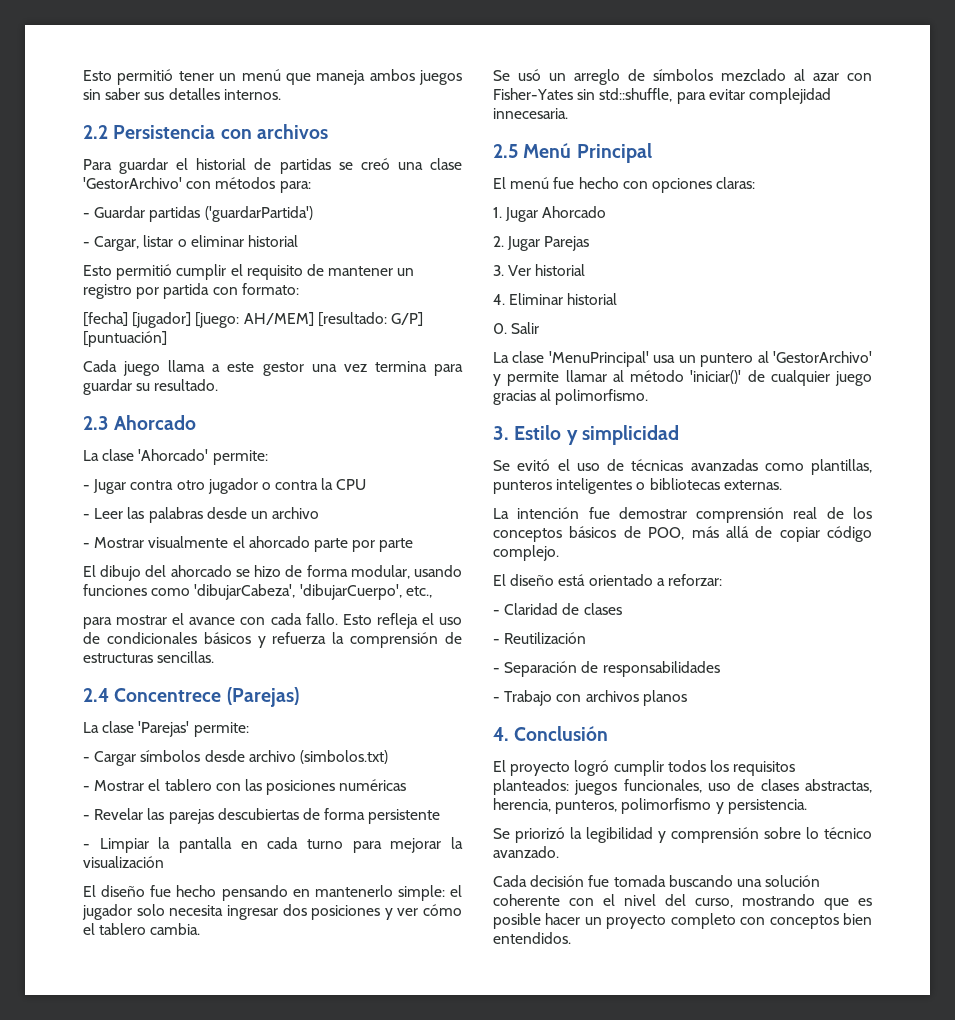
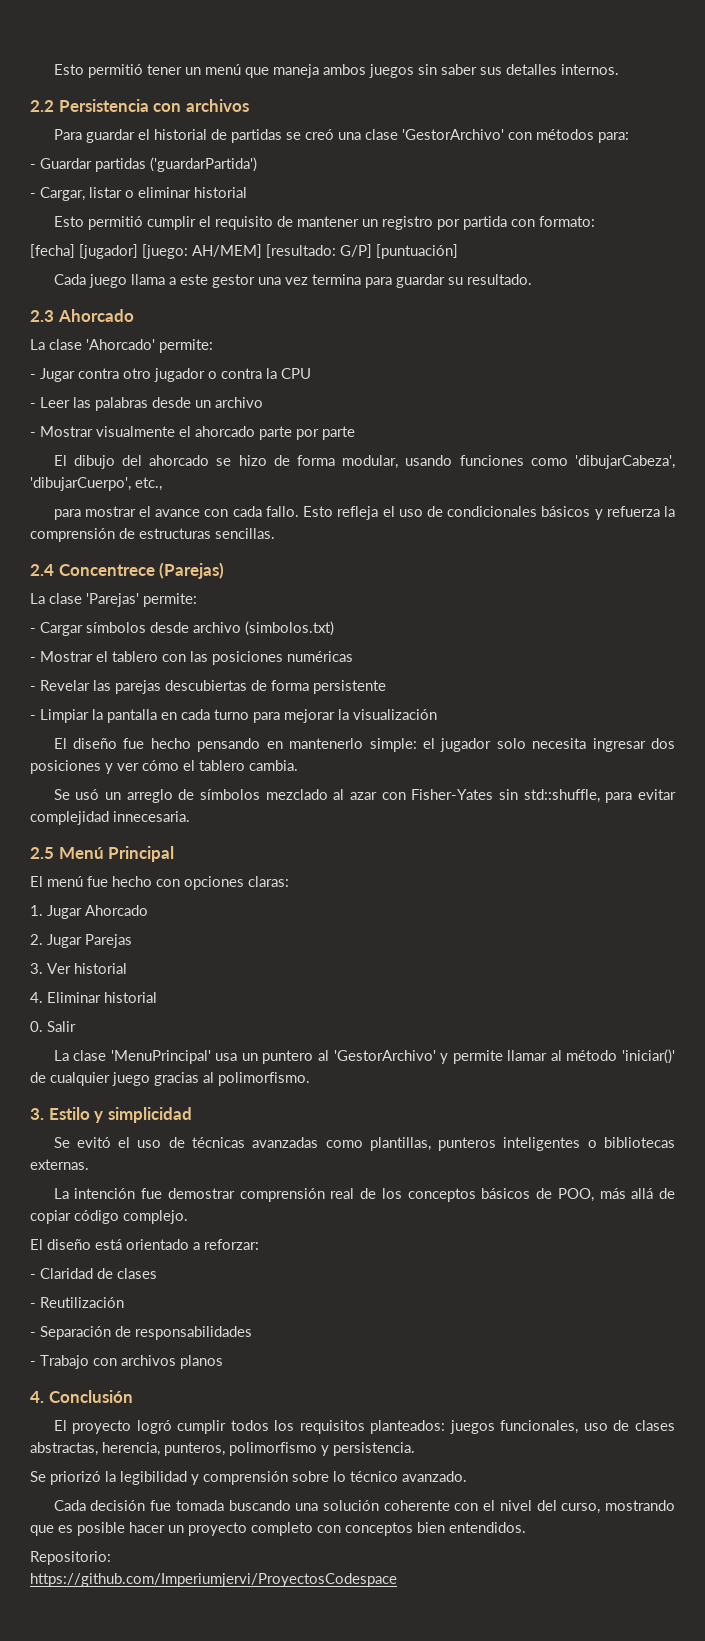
+ Repositorio:
+ https://github.com/Imperiumjervi/ProyectosCodespace

